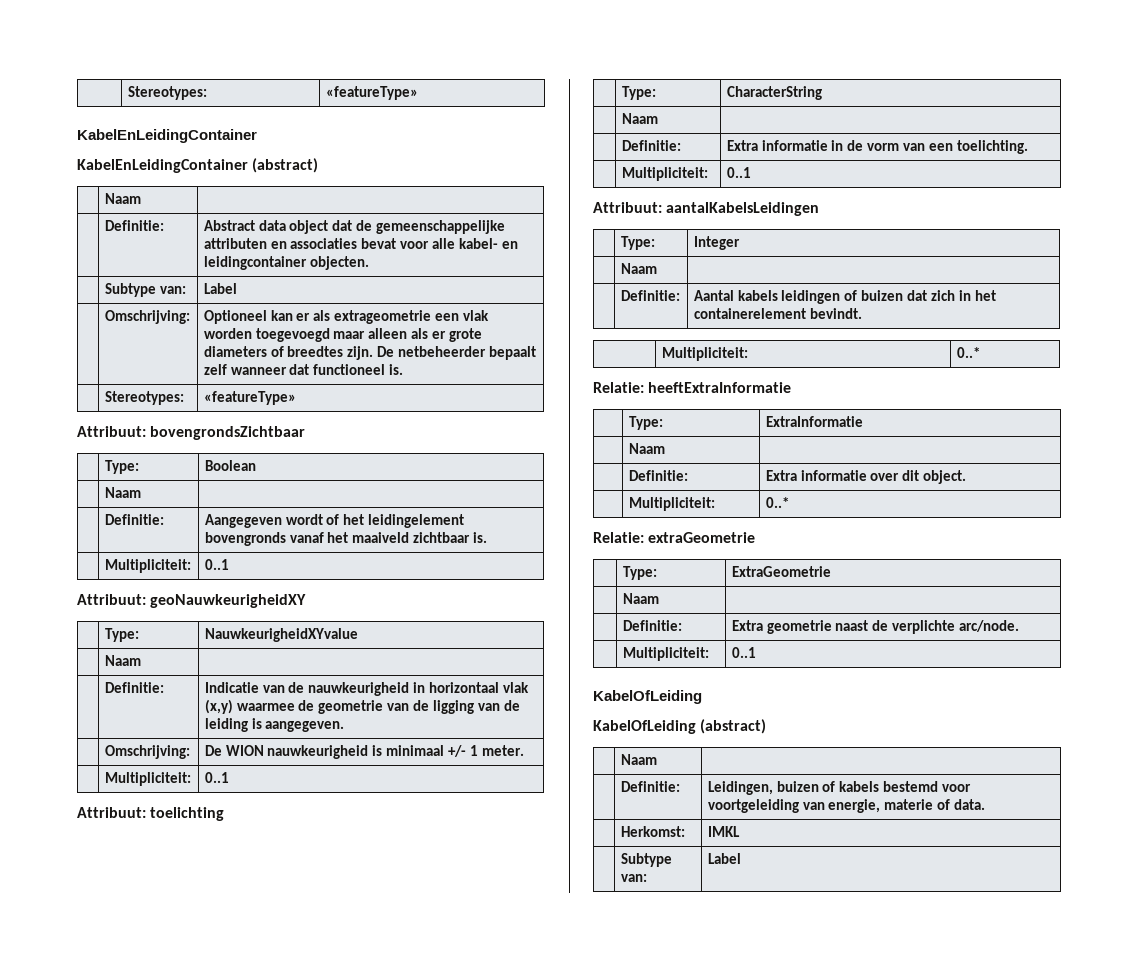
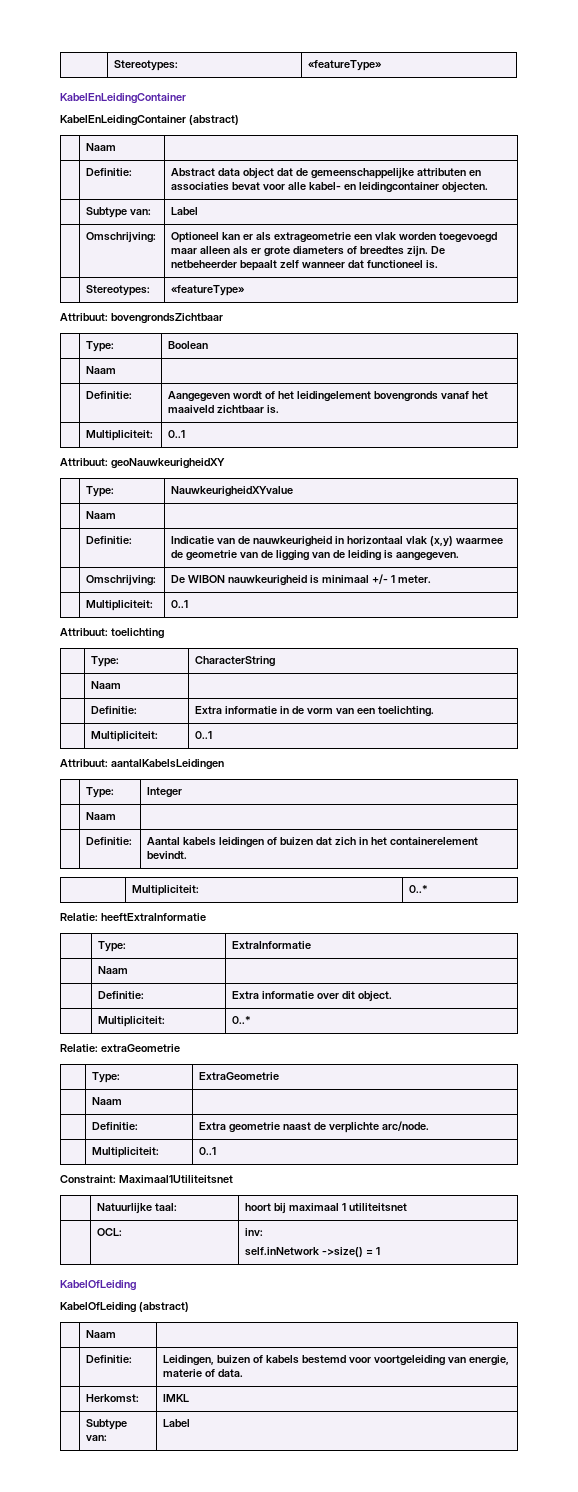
- | Omschrijving: | De WION nauwkeurigheid is minimaal +/- 1 meter.
+ | Omschrijving: | De WIBON nauwkeurigheid is minimaal +/- 1 meter.
+ Constraint: Maximaal1Utiliteitsnet
+ | Natuurlijke taal: | hoort bij maximaal 1 utiliteitsnet
+ | OCL: | inv:
+ self.inNetwork ->size() = 1

